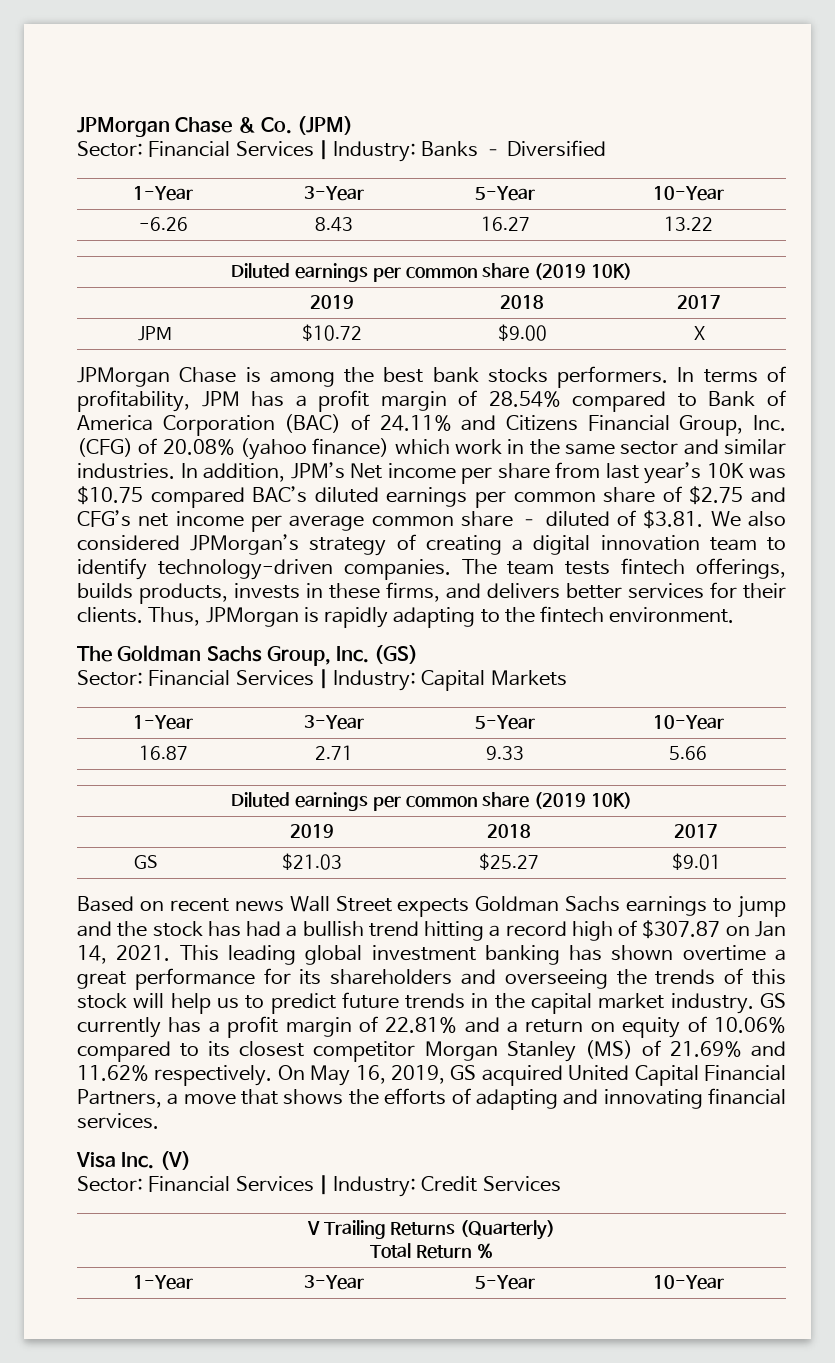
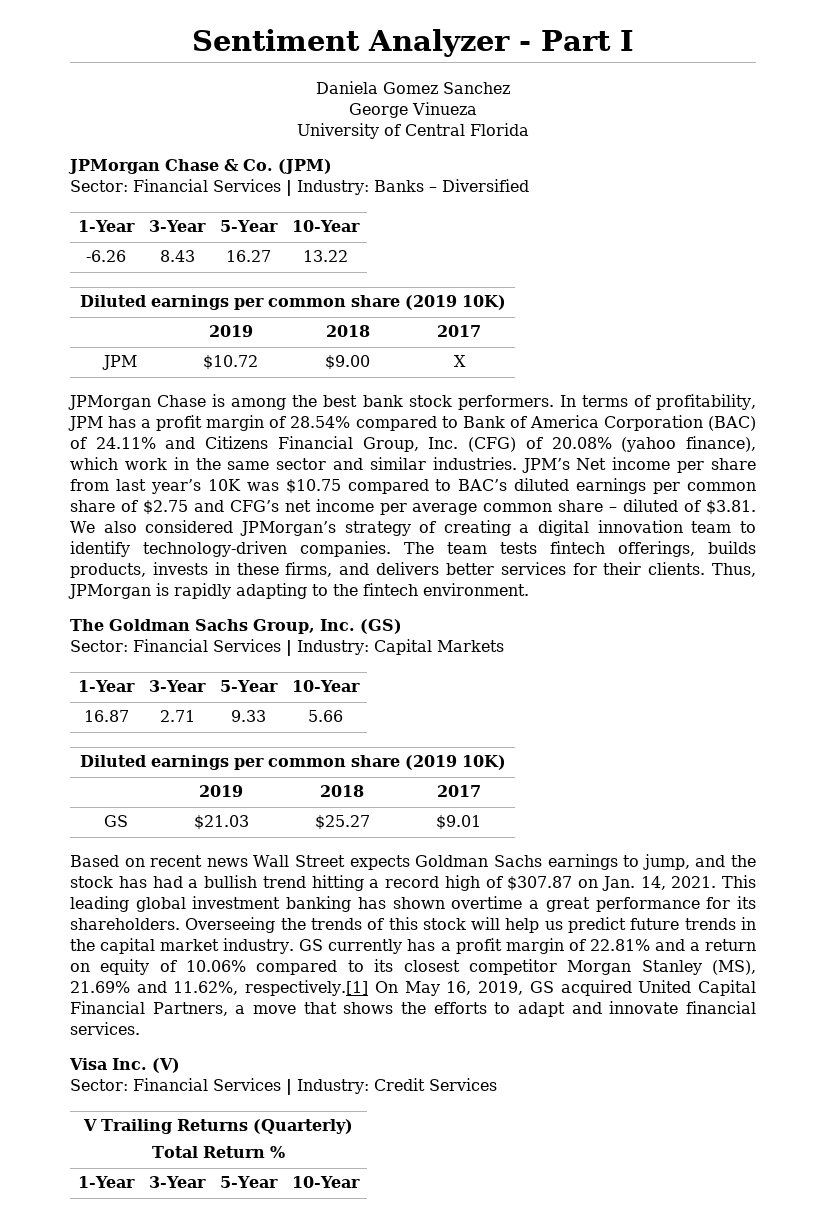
+ Sentiment Analyzer - Part I
+ Daniela Gomez Sanchez
+ George Vinueza
+ University of Central Florida
- JPMorgan Chase is among the best bank stocks performers.
+ JPMorgan Chase is among the best bank stock performers.
- In terms of profitability, JPM has a profit margin of 28.54% compared to Bank of America Corporation (BAC) of 24.11% and Citizens Financial Group, Inc. (CFG) of 20.08% (yahoo finance) which work in the same sector and similar industries.
+ In terms of profitability, JPM has a profit margin of 28.54% compared to Bank of America Corporation (BAC) of 24.11% and Citizens Financial Group, Inc. (CFG) of 20.08% (yahoo finance), which work in the same sector and similar industries.
- In addition, JPM’s Net income per share from last year’s 10K was $10.75 compared BAC’s diluted earnings per common share of $2.75 and CFG’s net income per average common share – diluted of $3.81. We also considered JPMorgan’s strategy of creating a digital innovation team to identify technology-driven companies.
+ JPM’s Net income per share from last year’s 10K was $10.75 compared to BAC’s diluted earnings per common share of $2.75 and CFG’s net income per average common share – diluted of $3.81. We also considered JPMorgan’s strategy of creating a digital innovation team to identify technology-driven companies.
- Based on recent news Wall Street expects Goldman Sachs earnings to jump and the stock has had a bullish trend hitting a record high of $307.87 on Jan 14, 2021.
+ Based on recent news Wall Street expects Goldman Sachs earnings to jump, and the stock has had a bullish trend hitting a record high of $307.87 on Jan. 14, 2021.
- This leading global investment banking has shown overtime a great performance for its shareholders and overseeing the trends of this stock will help us to predict future trends in the capital market industry.
+ This leading global investment banking has shown overtime a great performance for its shareholders. Overseeing the trends of this stock will help us predict future trends in the capital market industry.
- GS currently has a profit margin of 22.81% and a return on equity of 10.06% compared to its closest competitor Morgan Stanley (MS) of 21.69% and 11.62% respectively. On May 16, 2019, GS acquired United Capital Financial Partners, a move that shows the efforts of adapting and innovating financial services.
+ GS currently has a profit margin of 22.81% and a return on equity of 10.06% compared to its closest competitor Morgan Stanley (MS), 21.69% and 11.62%, respectively.[1] On May 16, 2019, GS acquired United Capital Financial Partners, a move that shows the efforts to adapt and innovate financial services.

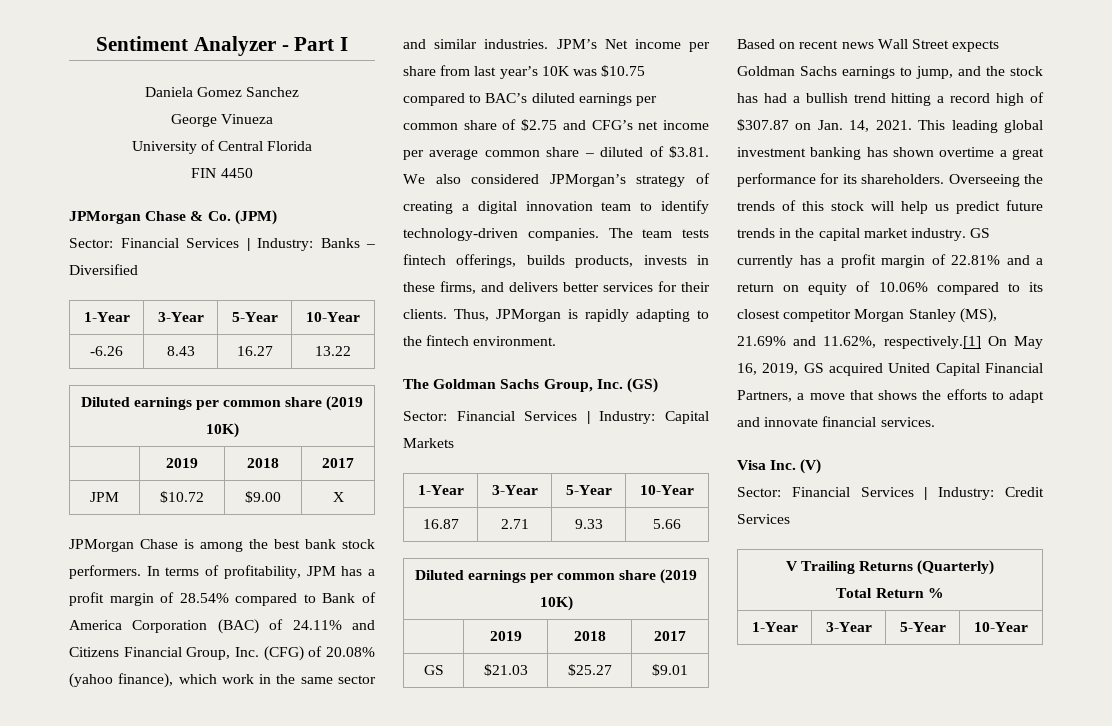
+ FIN 4450

